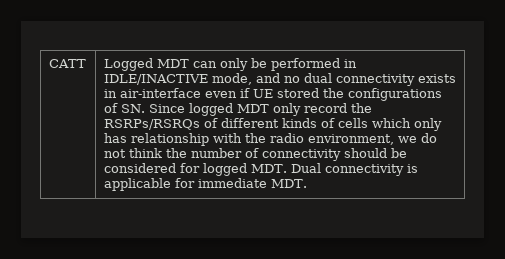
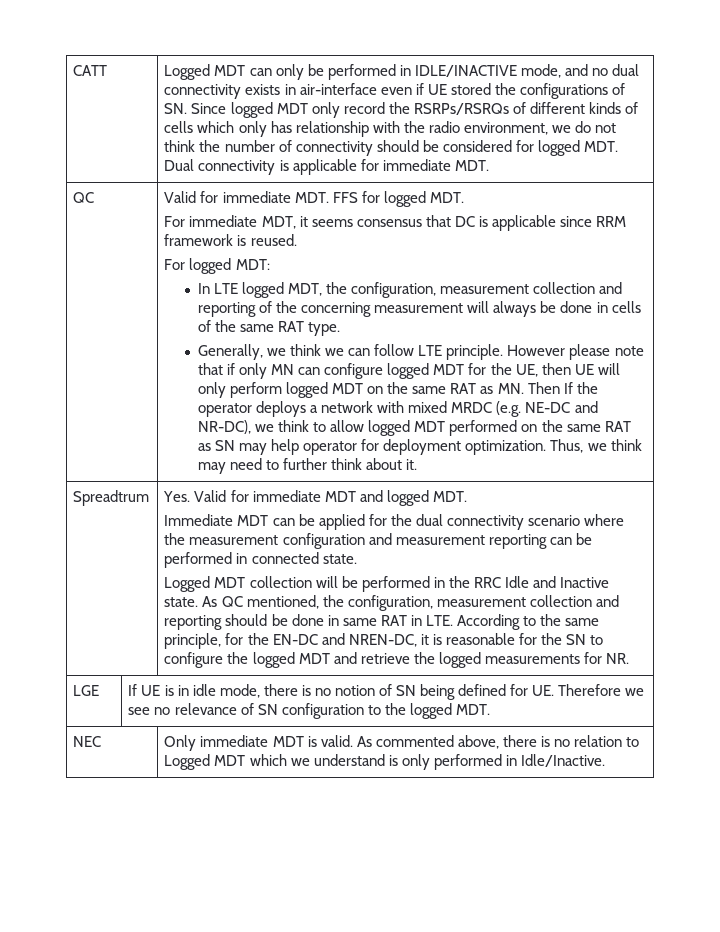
+ QC | Valid for immediate MDT. FFS for logged MDT.
+ For immediate MDT, it seems consensus that DC is applicable since RRM framework is reused.
+ For logged MDT:
+ In LTE logged MDT, the configuration, measurement collection and reporting of the concerning measurement will always be done in cells of the same RAT type.
+ Generally, we think we can follow LTE principle. However please note that if only MN can configure logged MDT for the UE, then UE will only perform logged MDT on the same RAT as MN. Then If the operator deploys a network with mixed MRDC (e.g. NE-DC and NR-DC), we think to allow logged MDT performed on the same RAT as SN may help operator for deployment optimization. Thus, we think may need to further think about it.
+ Spreadtrum | Yes. Valid for immediate MDT and logged MDT.
+ Immediate MDT can be applied for the dual connectivity scenario where the measurement configuration and measurement reporting can be performed in connected state.
+ Logged MDT collection will be performed in the RRC Idle and Inactive state. As QC mentioned, the configuration, measurement collection and reporting should be done in same RAT in LTE. According to the same principle, for the EN-DC and NREN-DC, it is reasonable for the SN to configure the logged MDT and retrieve the logged measurements for NR.
+ LGE | If UE is in idle mode, there is no notion of SN being defined for UE. Therefore we see no relevance of SN configuration to the logged MDT.
+ NEC | Only immediate MDT is valid. As commented above, there is no relation to Logged MDT which we understand is only performed in Idle/Inactive.

